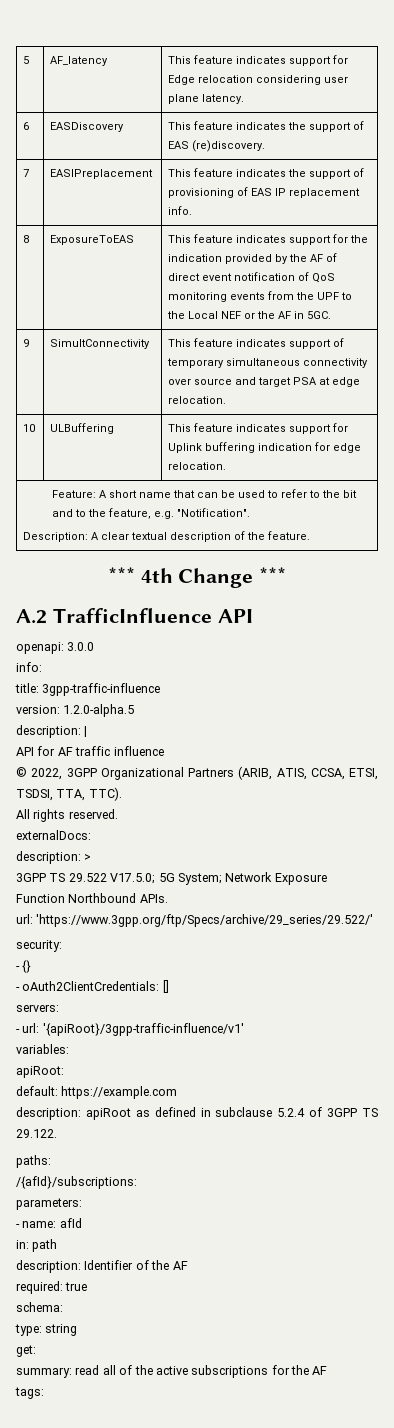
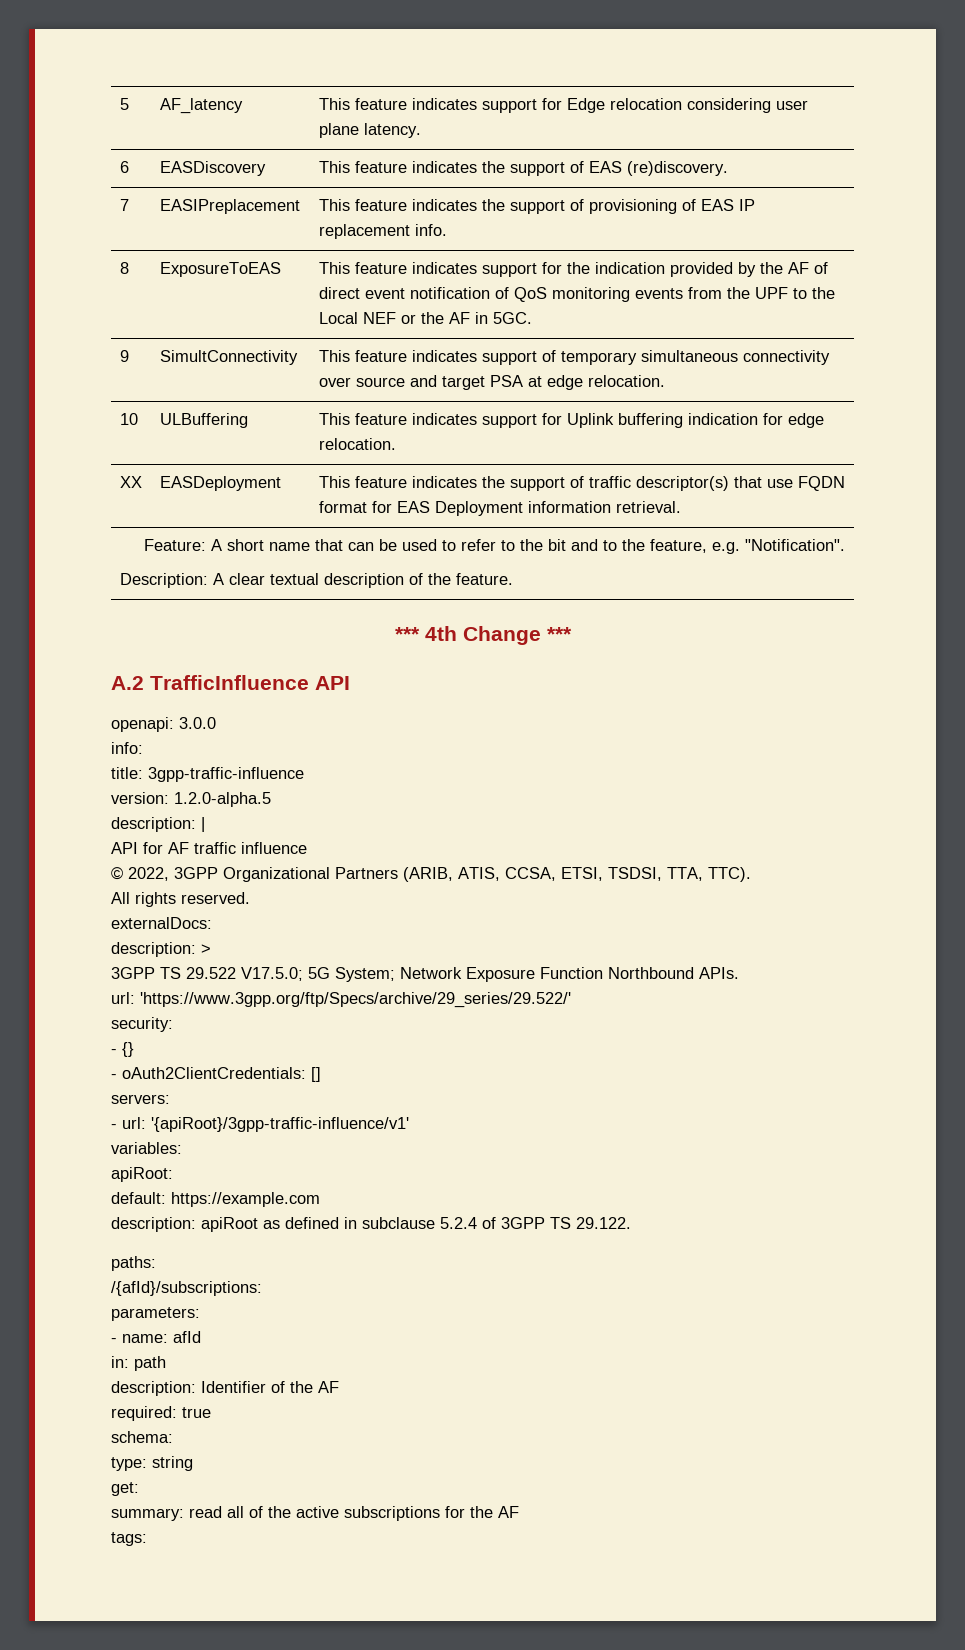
+ XX | EASDeployment | This feature indicates the support of traffic descriptor(s) that use FQDN format for EAS Deployment information retrieval.

